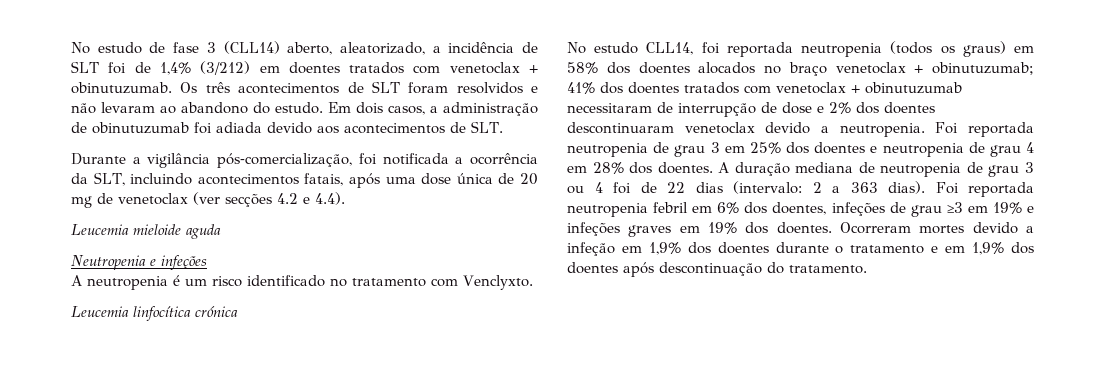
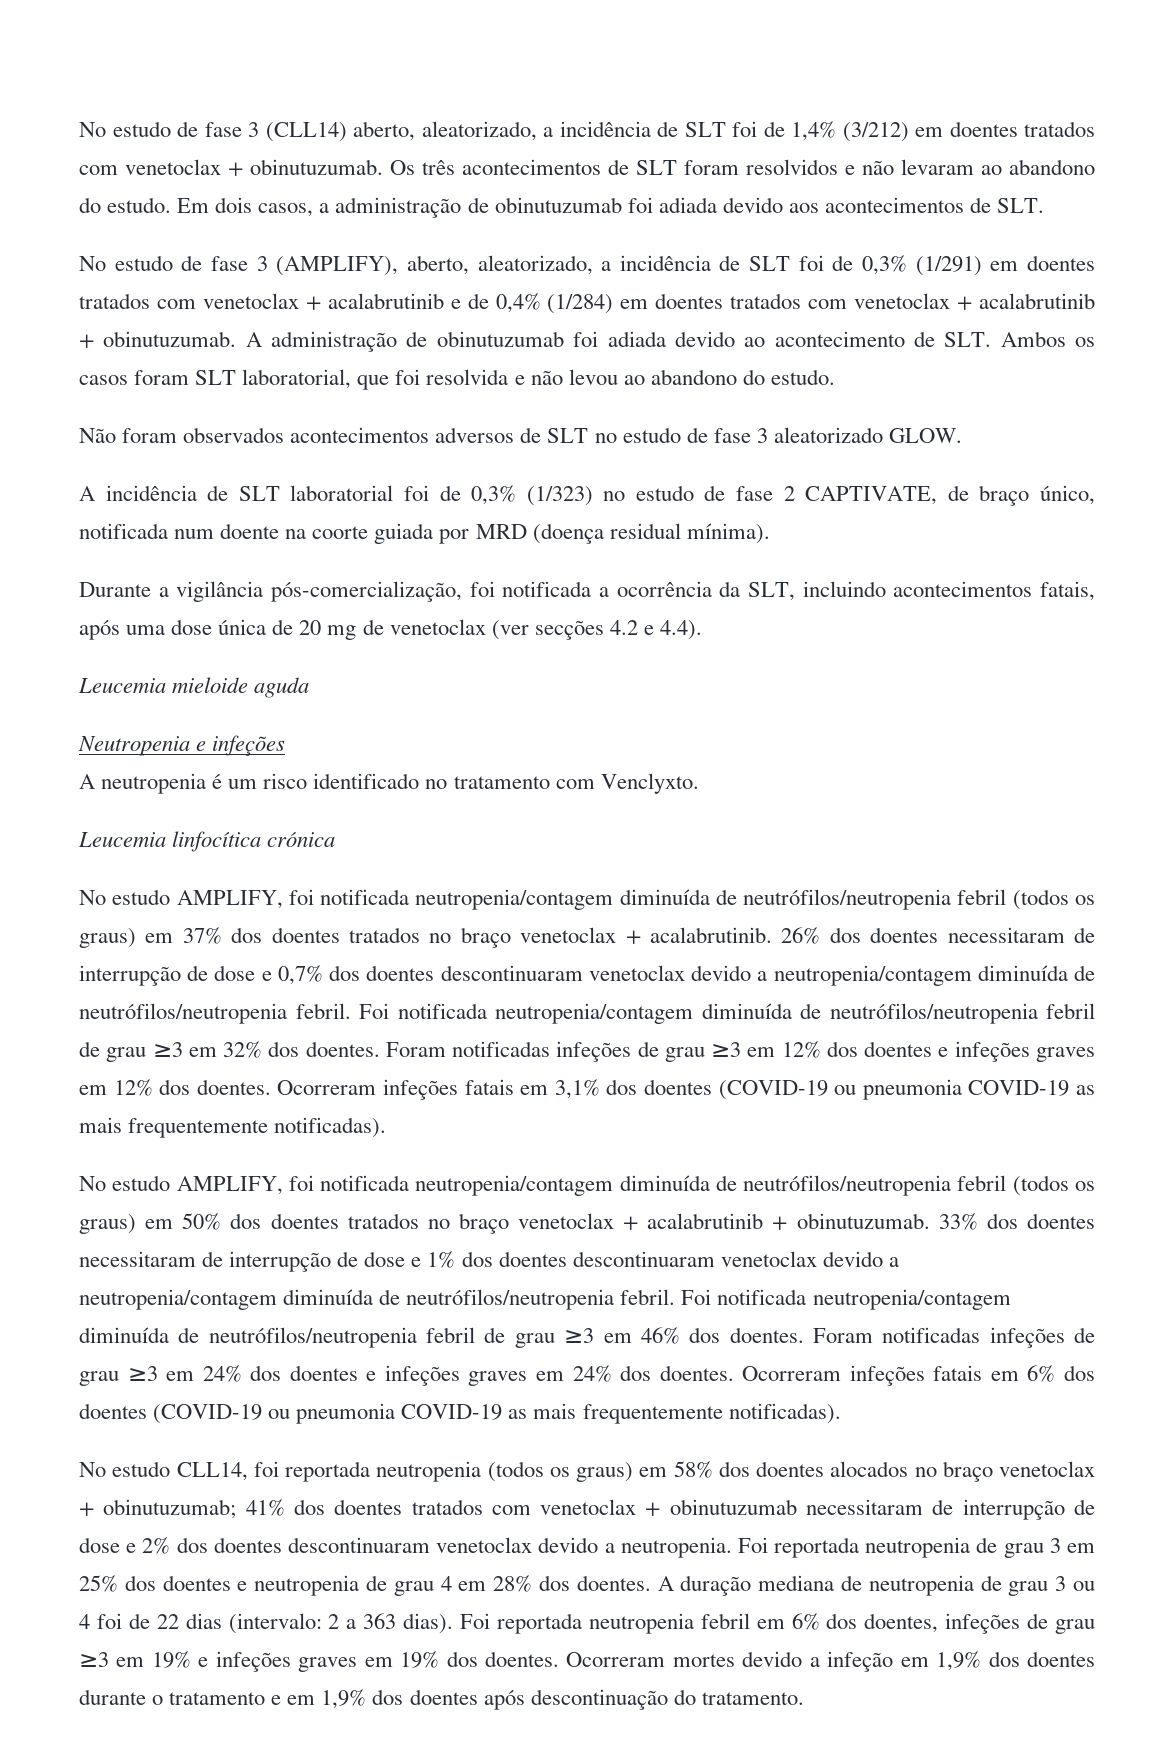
+ No estudo de fase 3 (AMPLIFY), aberto, aleatorizado, a incidência de SLT foi de 0,3% (1/291) em doentes tratados com venetoclax + acalabrutinib e de 0,4% (1/284) em doentes tratados com venetoclax + acalabrutinib + obinutuzumab. A administração de obinutuzumab foi adiada devido ao acontecimento de SLT. Ambos os casos foram SLT laboratorial, que foi resolvida e não levou ao abandono do estudo.
+ Não foram observados acontecimentos adversos de SLT no estudo de fase 3 aleatorizado GLOW.
+ A incidência de SLT laboratorial foi de 0,3% (1/323) no estudo de fase 2 CAPTIVATE, de braço único, notificada num doente na coorte guiada por MRD (doença residual mínima).
+ No estudo AMPLIFY, foi notificada neutropenia/contagem diminuída de neutrófilos/neutropenia febril (todos os graus) em 37% dos doentes tratados no braço venetoclax + acalabrutinib. 26% dos doentes necessitaram de interrupção de dose e 0,7% dos doentes descontinuaram venetoclax devido a neutropenia/contagem diminuída de neutrófilos/neutropenia febril. Foi notificada neutropenia/contagem diminuída de neutrófilos/neutropenia febril de grau ≥3 em 32% dos doentes. Foram notificadas infeções de grau ≥3 em 12% dos doentes e infeções graves em 12% dos doentes. Ocorreram infeções fatais em 3,1% dos doentes (COVID-19 ou pneumonia COVID-19 as mais frequentemente notificadas).
+ No estudo AMPLIFY, foi notificada neutropenia/contagem diminuída de neutrófilos/neutropenia febril (todos os graus) em 50% dos doentes tratados no braço venetoclax + acalabrutinib + obinutuzumab. 33% dos doentes necessitaram de interrupção de dose e 1% dos doentes descontinuaram venetoclax devido a neutropenia/contagem diminuída de neutrófilos/neutropenia febril. Foi notificada neutropenia/contagem diminuída de neutrófilos/neutropenia febril de grau ≥3 em 46% dos doentes. Foram notificadas infeções de grau ≥3 em 24% dos doentes e infeções graves em 24% dos doentes. Ocorreram infeções fatais em 6% dos doentes (COVID-19 ou pneumonia COVID-19 as mais frequentemente notificadas).

